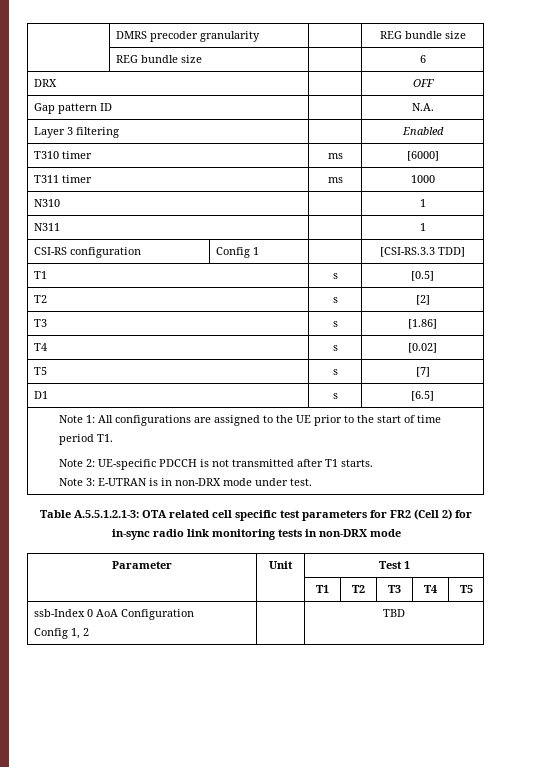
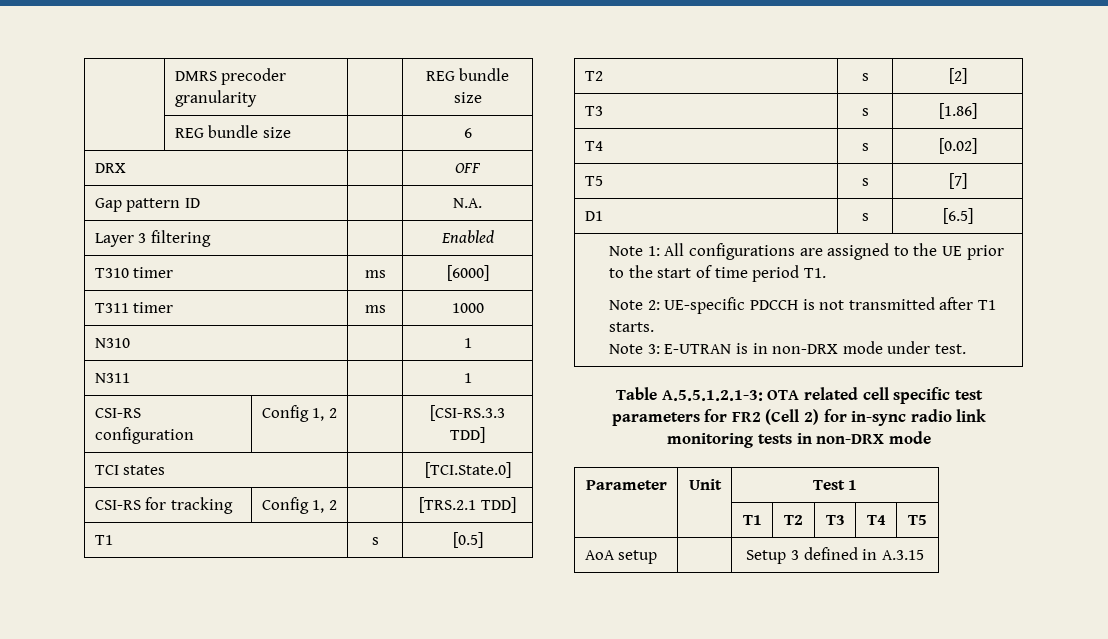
- CSI-RS configuration | Config 1 | | [CSI-RS.3.3 TDD]
+ CSI-RS configuration | Config 1, 2 | | [CSI-RS.3.3 TDD]
+ TCI states | | [TCI.State.0]
+ CSI-RS for tracking | Config 1, 2 | | [TRS.2.1 TDD]
- ssb-Index 0 AoA Configuration
- Config 1, 2 | | TBD
+ AoA setup | | Setup 3 defined in A.3.15

